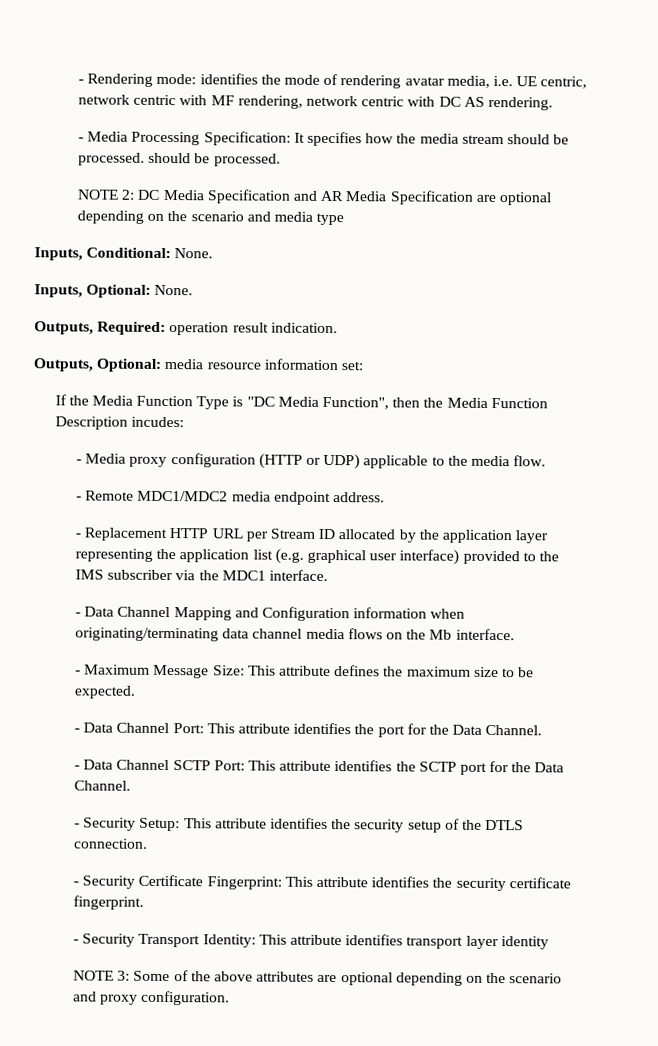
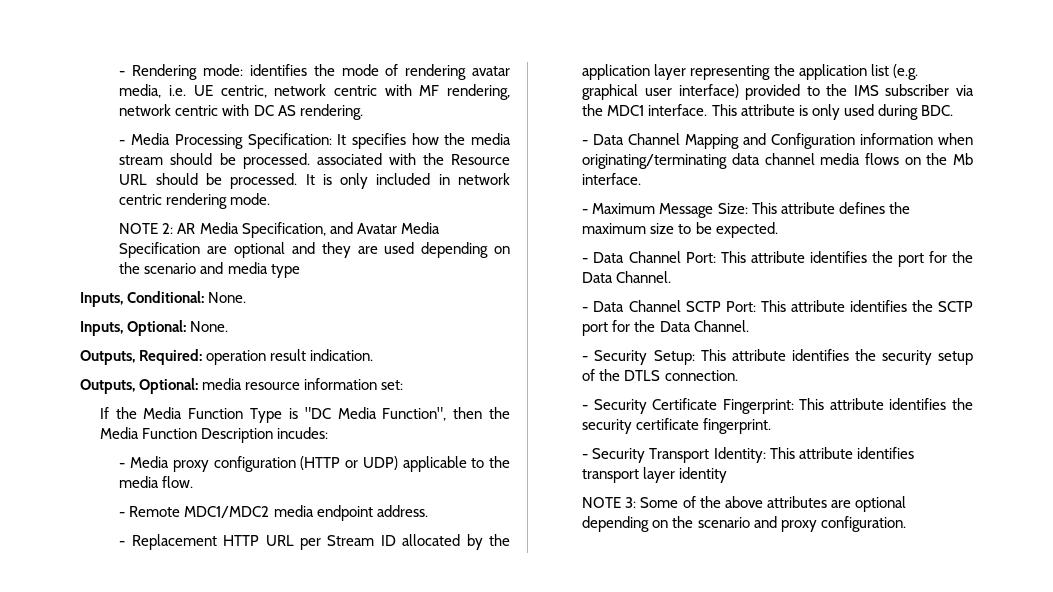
- - Media Processing Specification: It specifies how the media stream should be processed. should be processed.
- NOTE 2: DC Media Specification and AR Media Specification are optional depending on the scenario and media type
+ - Media Processing Specification: It specifies how the media stream should be processed. associated with the Resource URL should be processed. It is only included in network centric rendering mode.
+ NOTE 2: AR Media Specification, and Avatar Media Specification are optional and they are used depending on the scenario and media type
+ This attribute is only used during BDC.

